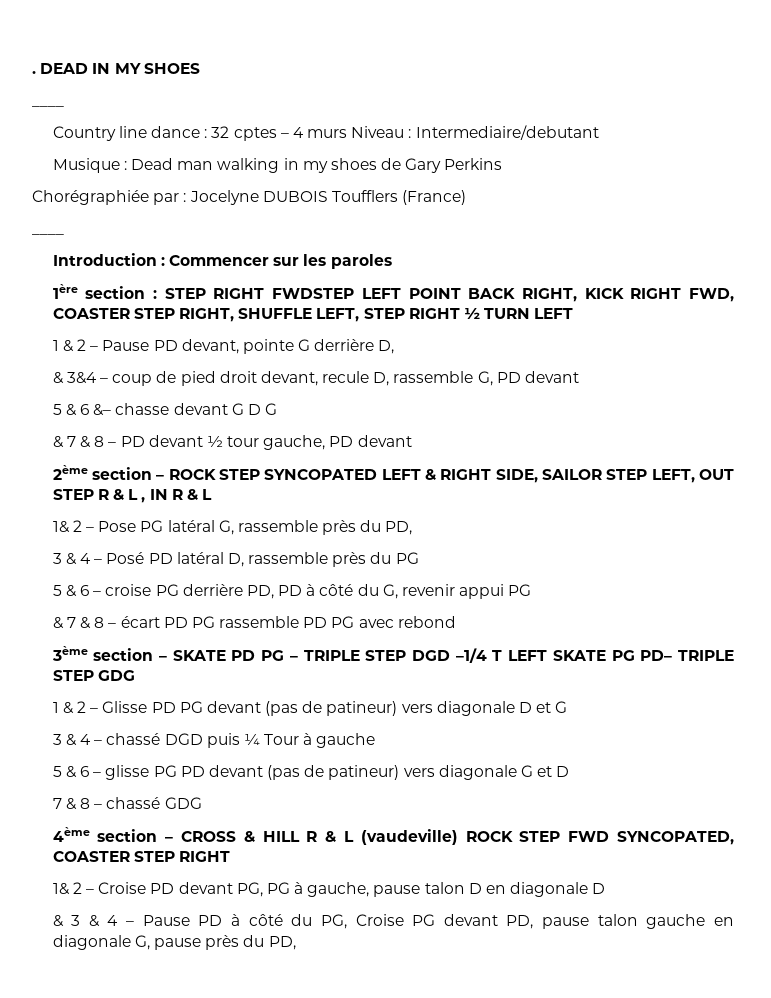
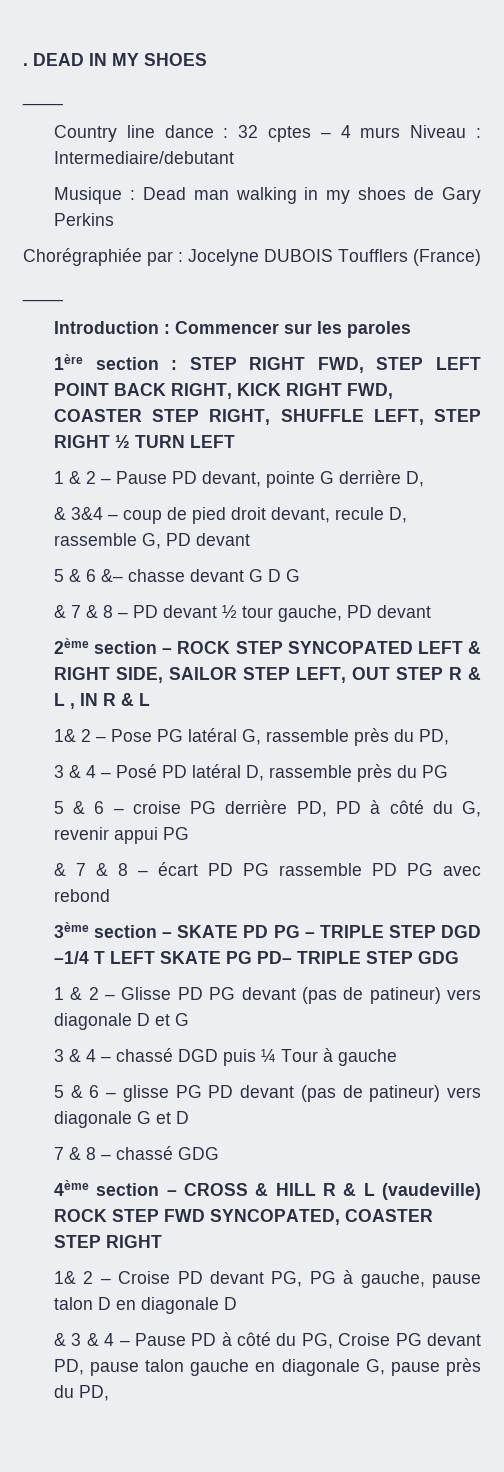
- 1ère section : STEP RIGHT FWDSTEP LEFT POINT BACK RIGHT, KICK RIGHT FWD, COASTER STEP RIGHT, SHUFFLE LEFT, STEP RIGHT ½ TURN LEFT
+ 1ère section : STEP RIGHT FWD, STEP LEFT POINT BACK RIGHT, KICK RIGHT FWD, COASTER STEP RIGHT, SHUFFLE LEFT, STEP RIGHT ½ TURN LEFT

